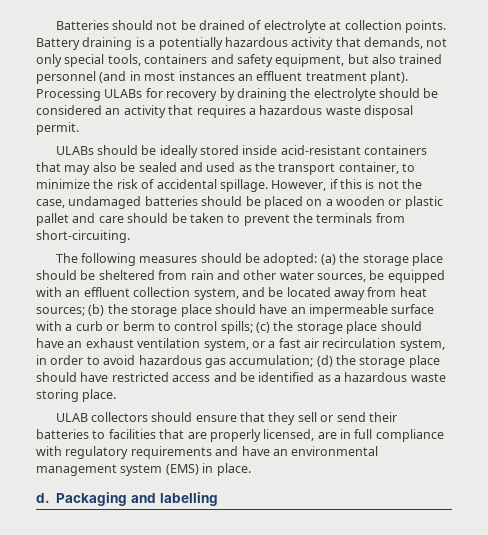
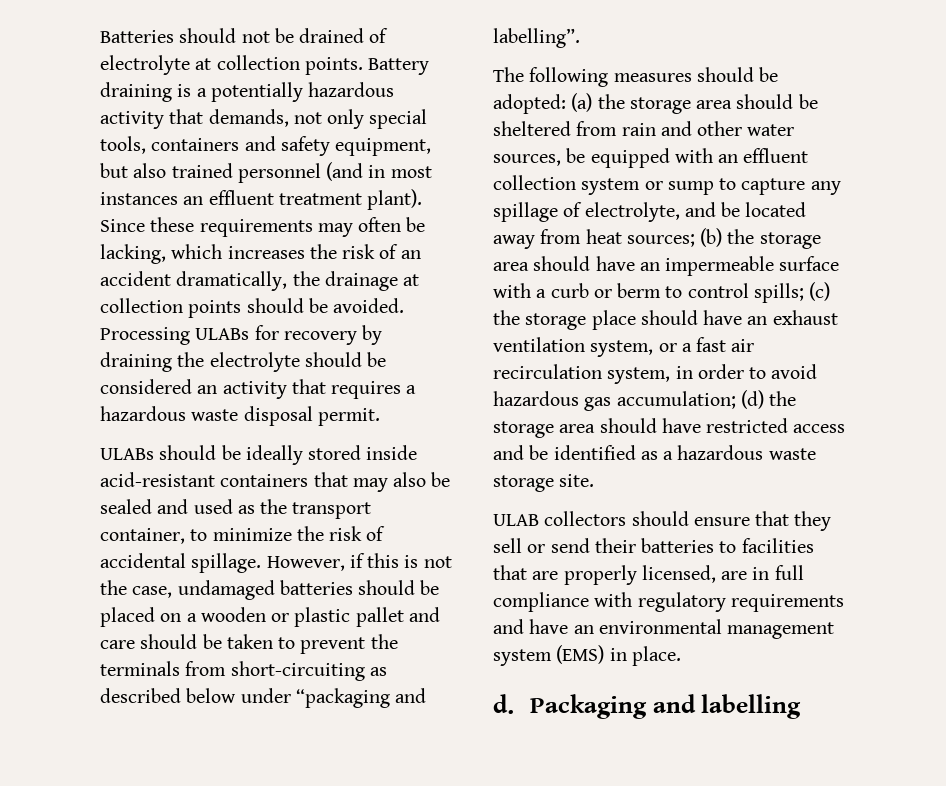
+ Since these requirements may often be lacking, which increases the risk of an accident dramatically, the drainage at collection points should be avoided.
- However, if this is not the case, undamaged batteries should be placed on a wooden or plastic pallet and care should be taken to prevent the terminals from short-circuiting.
+ However, if this is not the case, undamaged batteries should be placed on a wooden or plastic pallet and care should be taken to prevent the terminals from short-circuiting as described below under “packaging and labelling”.
- (a) the storage place should be sheltered from rain and other water sources, be equipped with an effluent collection system, and be located away from heat sources;
+ (a) the storage area should be sheltered from rain and other water sources, be equipped with an effluent collection system or sump to capture any spillage of electrolyte, and be located away from heat sources;
- (b) the storage place should have an impermeable surface with a curb or berm to control spills;
+ (b) the storage area should have an impermeable surface with a curb or berm to control spills;
- (d) the storage place should have restricted access and be identified as a hazardous waste storing place.
+ (d) the storage area should have restricted access and be identified as a hazardous waste storage site.

